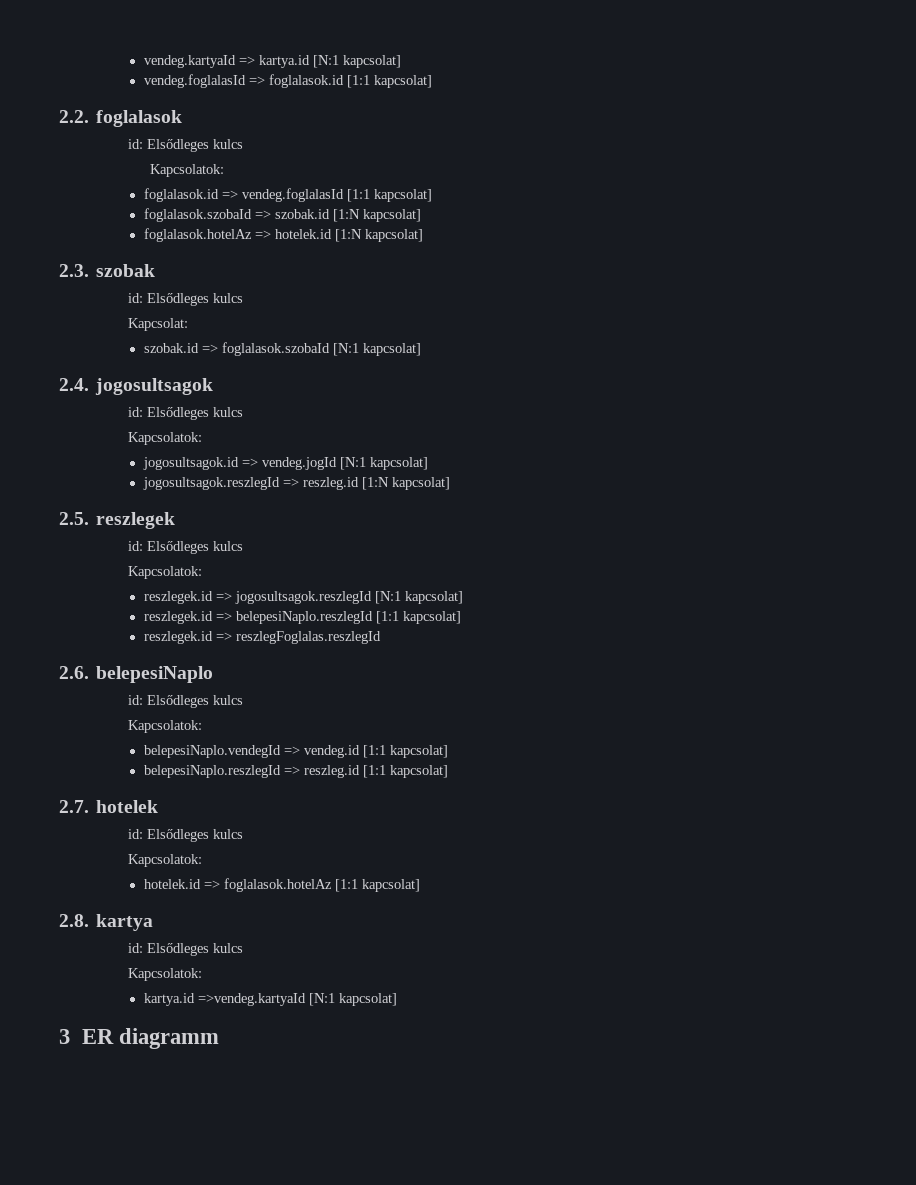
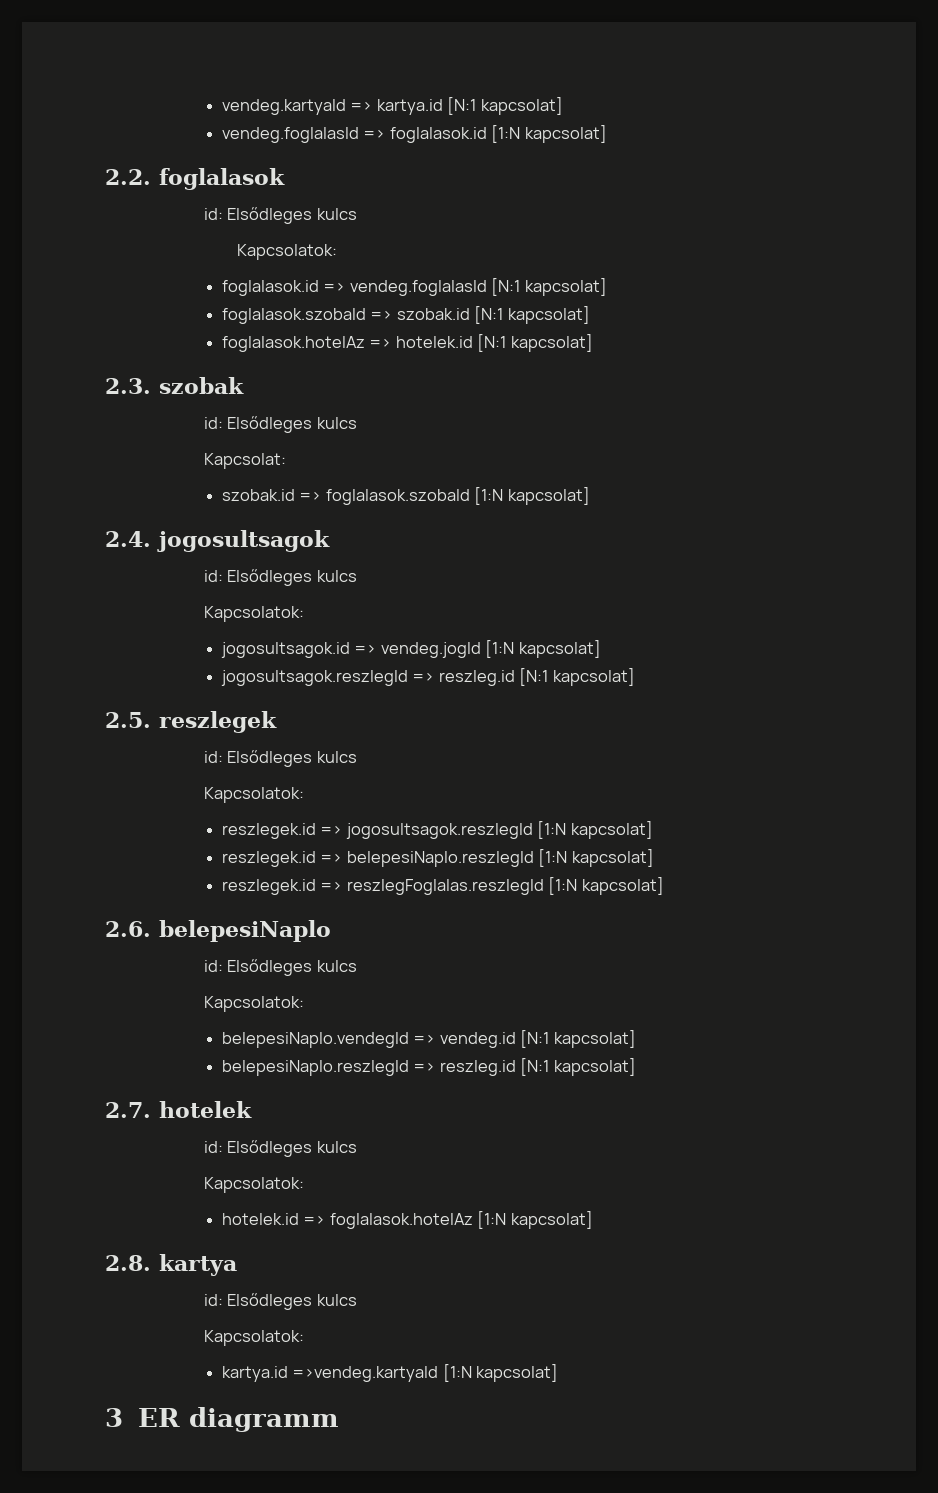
- vendeg.foglalasId => foglalasok.id [1:1 kapcsolat]
+ vendeg.foglalasId => foglalasok.id [1:N kapcsolat]
- foglalasok.id => vendeg.foglalasId [1:1 kapcsolat]
+ foglalasok.id => vendeg.foglalasId [N:1 kapcsolat]
- foglalasok.szobaId => szobak.id [1:N kapcsolat]
+ foglalasok.szobaId => szobak.id [N:1 kapcsolat]
- foglalasok.hotelAz => hotelek.id [1:N kapcsolat]
+ foglalasok.hotelAz => hotelek.id [N:1 kapcsolat]
- szobak.id => foglalasok.szobaId [N:1 kapcsolat]
+ szobak.id => foglalasok.szobaId [1:N kapcsolat]
- jogosultsagok.id => vendeg.jogId [N:1 kapcsolat]
+ jogosultsagok.id => vendeg.jogId [1:N kapcsolat]
- jogosultsagok.reszlegId => reszleg.id [1:N kapcsolat]
+ jogosultsagok.reszlegId => reszleg.id [N:1 kapcsolat]
- reszlegek.id => jogosultsagok.reszlegId [N:1 kapcsolat]
+ reszlegek.id => jogosultsagok.reszlegId [1:N kapcsolat]
- reszlegek.id => belepesiNaplo.reszlegId [1:1 kapcsolat]
+ reszlegek.id => belepesiNaplo.reszlegId [1:N kapcsolat]
- reszlegek.id => reszlegFoglalas.reszlegId
+ reszlegek.id => reszlegFoglalas.reszlegId [1:N kapcsolat]
- belepesiNaplo.vendegId => vendeg.id [1:1 kapcsolat]
+ belepesiNaplo.vendegId => vendeg.id [N:1 kapcsolat]
- belepesiNaplo.reszlegId => reszleg.id [1:1 kapcsolat]
+ belepesiNaplo.reszlegId => reszleg.id [N:1 kapcsolat]
- hotelek.id => foglalasok.hotelAz [1:1 kapcsolat]
+ hotelek.id => foglalasok.hotelAz [1:N kapcsolat]
- kartya.id =>vendeg.kartyaId [N:1 kapcsolat]
+ kartya.id =>vendeg.kartyaId [1:N kapcsolat]

